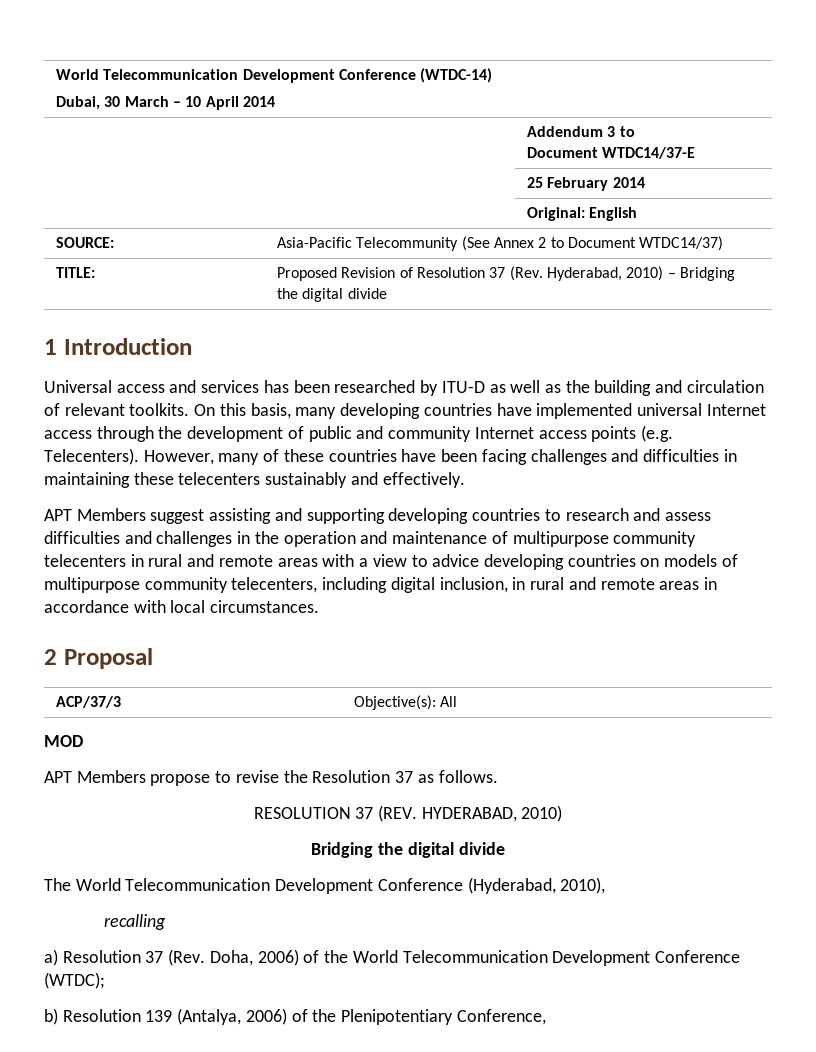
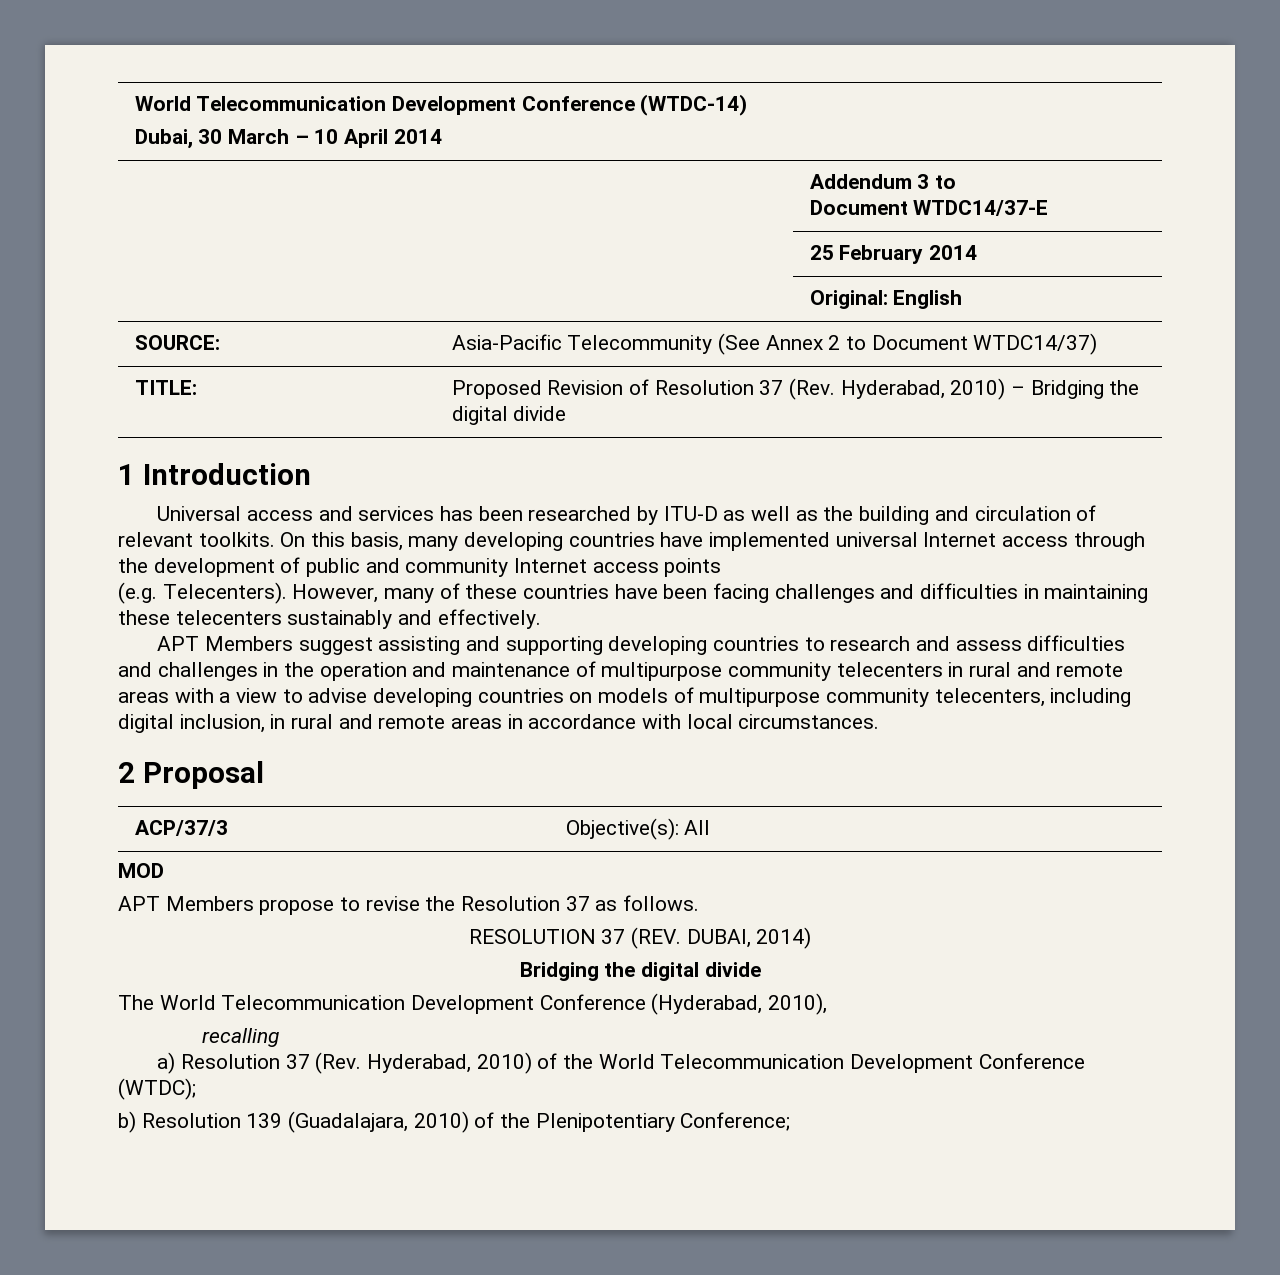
- On this basis, many developing countries have implemented universal Internet access through the development of public and community Internet access points (e.g. Telecenters).
+ On this basis, many developing countries have implemented universal Internet access through the development of public and community Internet access points
+ (e.g. Telecenters).
- APT Members suggest assisting and supporting developing countries to research and assess difficulties and challenges in the operation and maintenance of multipurpose community telecenters in rural and remote areas with a view to advice developing countries on models of multipurpose community telecenters, including digital inclusion, in rural and remote areas in accordance with local circumstances.
+ APT Members suggest assisting and supporting developing countries to research and assess difficulties and challenges in the operation and maintenance of multipurpose community telecenters in rural and remote areas with a view to advise developing countries on models of multipurpose community telecenters, including digital inclusion, in rural and remote areas in accordance with local circumstances.
- RESOLUTION 37 (REV. HYDERABAD, 2010)
+ RESOLUTION 37 (REV. DUBAI, 2014)
- a) Resolution 37 (Rev. Doha, 2006) of the World Telecommunication Development Conference (WTDC);
+ a) Resolution 37 (Rev. Hyderabad, 2010) of the World Telecommunication Development Conference (WTDC);
- b) Resolution 139 (Antalya, 2006) of the Plenipotentiary Conference,
+ b) Resolution 139 (Guadalajara, 2010) of the Plenipotentiary Conference;

